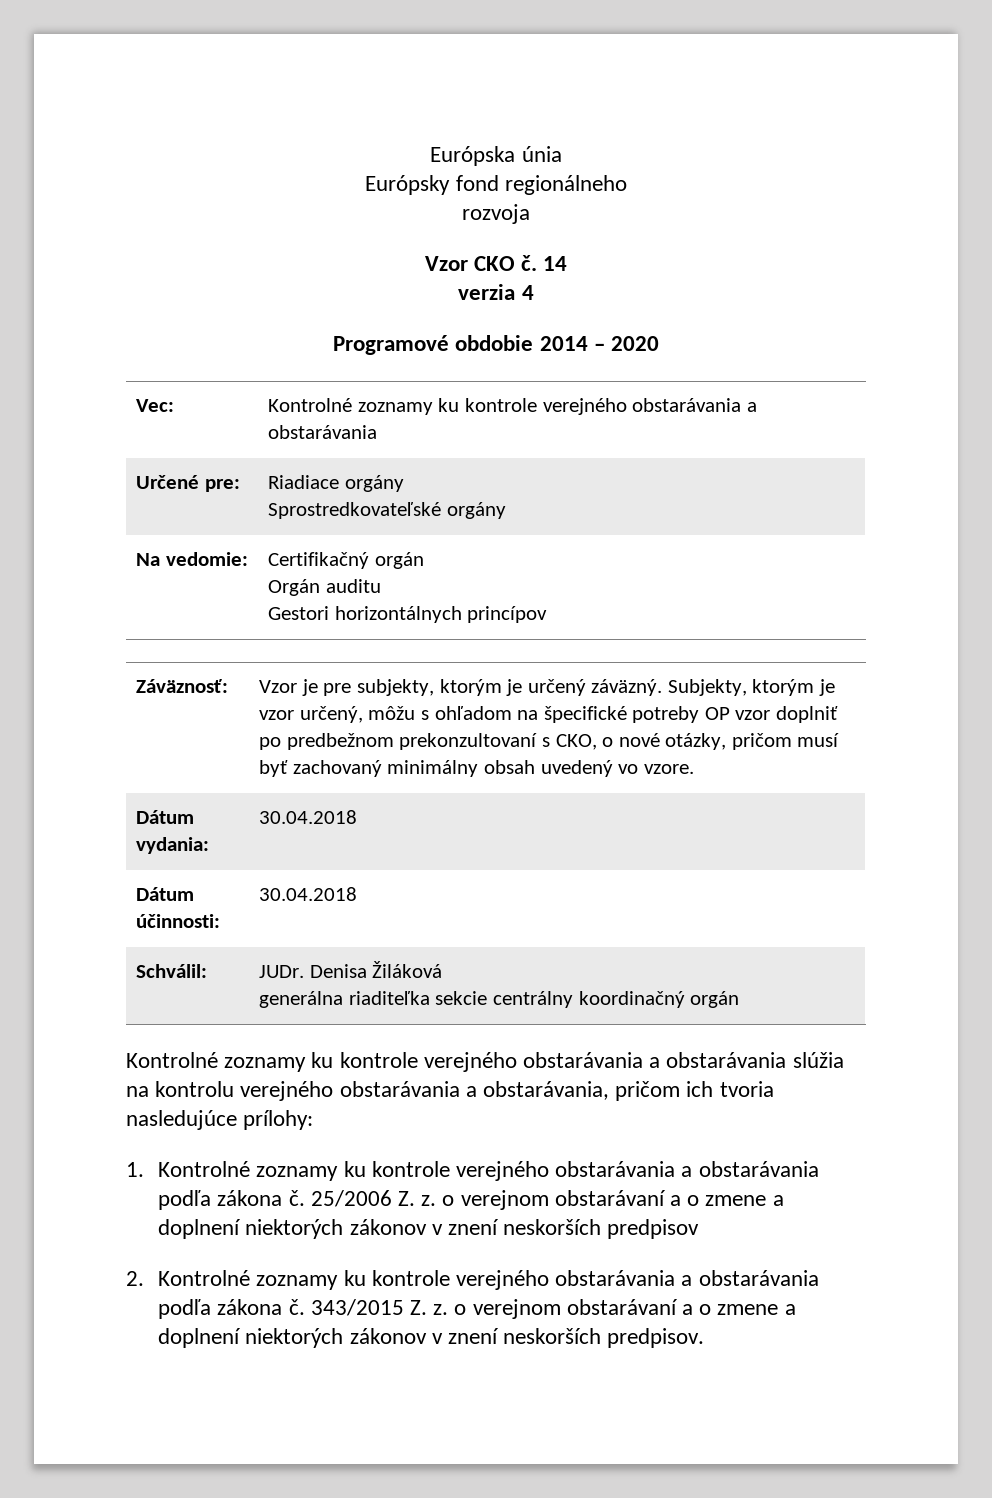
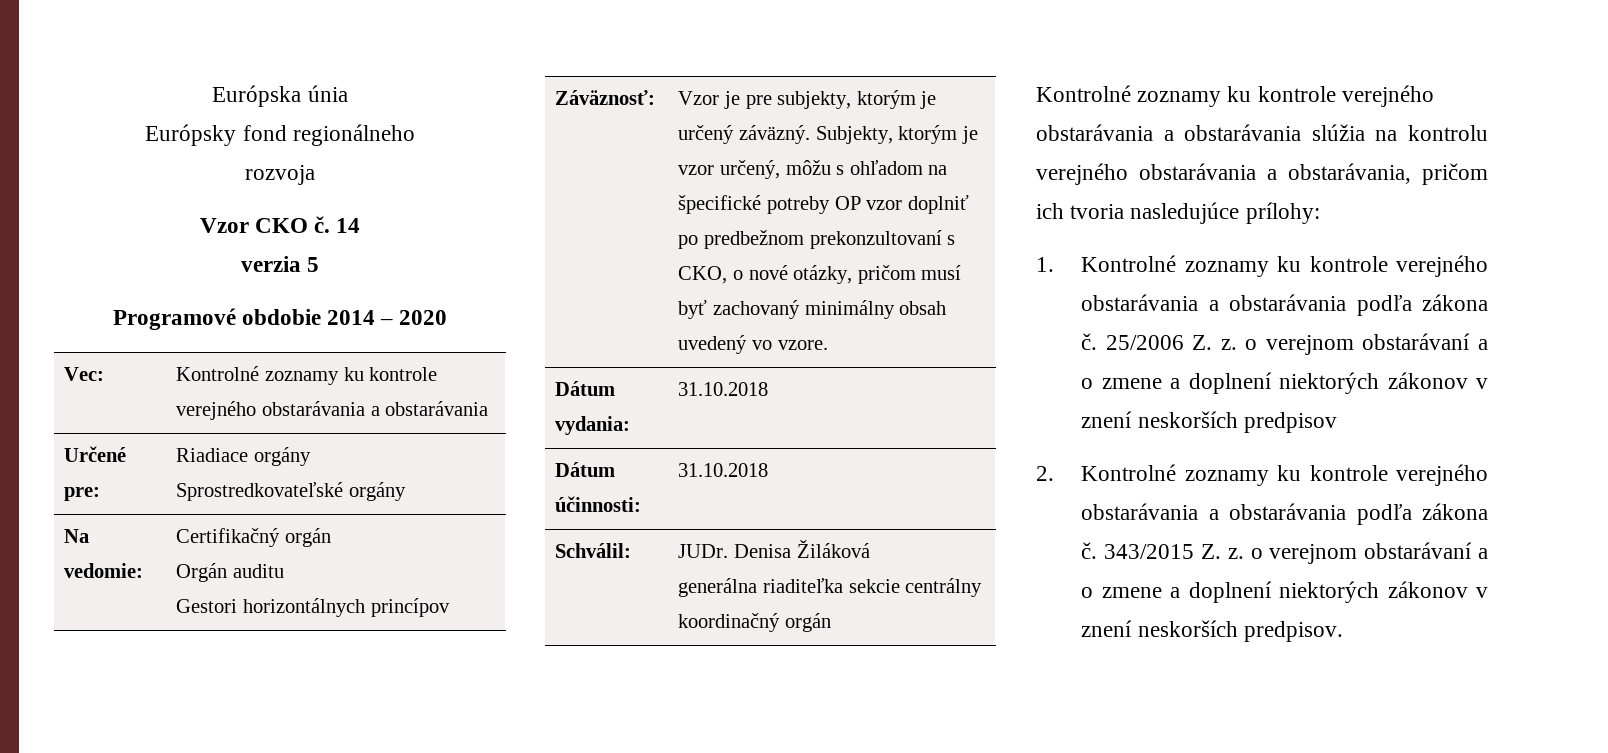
- verzia 4
+ verzia 5
- Dátum vydania: | 30.04.2018
+ Dátum vydania: | 31.10.2018
- Dátum účinnosti: | 30.04.2018
+ Dátum účinnosti: | 31.10.2018

